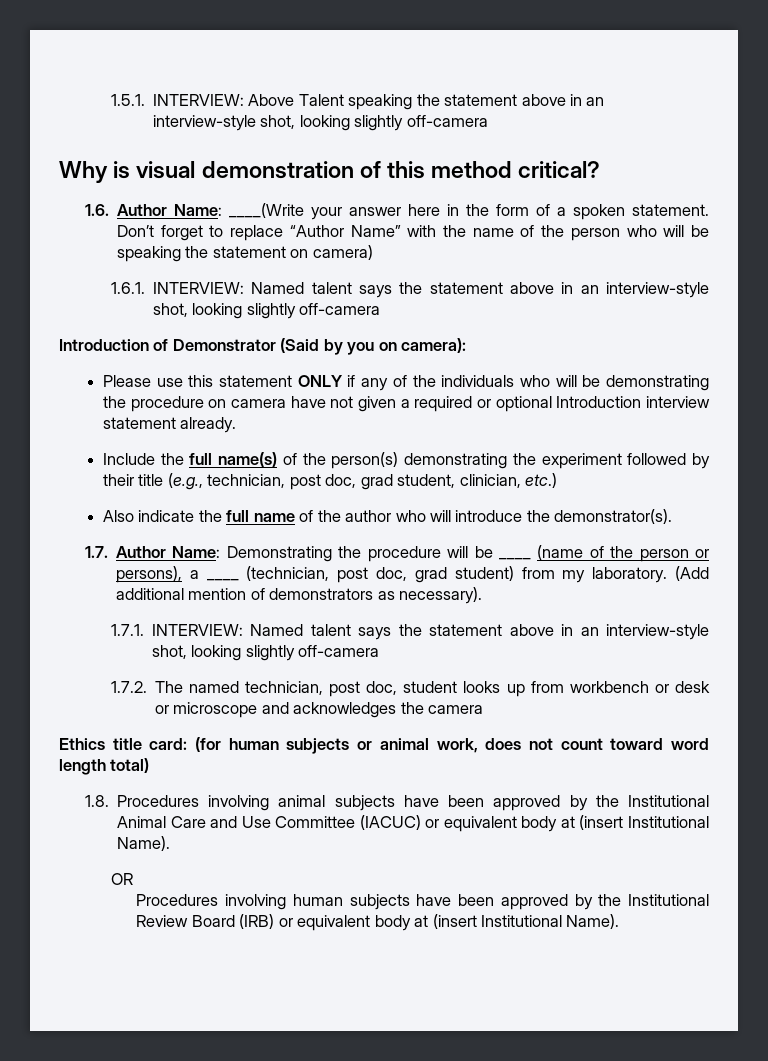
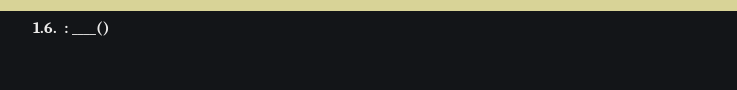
- 1.5.1. INTERVIEW: Above Talent speaking the statement above in an interview-style shot, looking slightly off-camera
- Why is visual demonstration of this method critical?
- 1.6. Author Name: ____(Write your answer here in the form of a spoken statement. Don’t forget to replace “Author Name” with the name of the person who will be speaking the statement on camera)
- 1.6.1. INTERVIEW: Named talent says the statement above in an interview-style shot, looking slightly off-camera
- Introduction of Demonstrator (Said by you on camera):
- Please use this statement ONLY if any of the individuals who will be demonstrating the procedure on camera have not given a required or optional Introduction interview statement already.
- Include the full name(s) of the person(s) demonstrating the experiment followed by their title (e.g., technician, post doc, grad student, clinician, etc.)
- Also indicate the full name of the author who will introduce the demonstrator(s).
- 1.7. Author Name: Demonstrating the procedure will be ____ (name of the person or persons), a ____ (technician, post doc, grad student) from my laboratory. (Add additional mention of demonstrators as necessary).
- 1.7.1. INTERVIEW: Named talent says the statement above in an interview-style shot, looking slightly off-camera
- 1.7.2. The named technician, post doc, student looks up from workbench or desk or microscope and acknowledges the camera
- Ethics title card: (for human subjects or animal work, does not count toward word length total)
- 1.8. Procedures involving animal subjects have been approved by the Institutional Animal Care and Use Committee (IACUC) or equivalent body at (insert Institutional Name).
- OR
- Procedures involving human subjects have been approved by the Institutional Review Board (IRB) or equivalent body at (insert Institutional Name).
+ 1.6. : ____()

